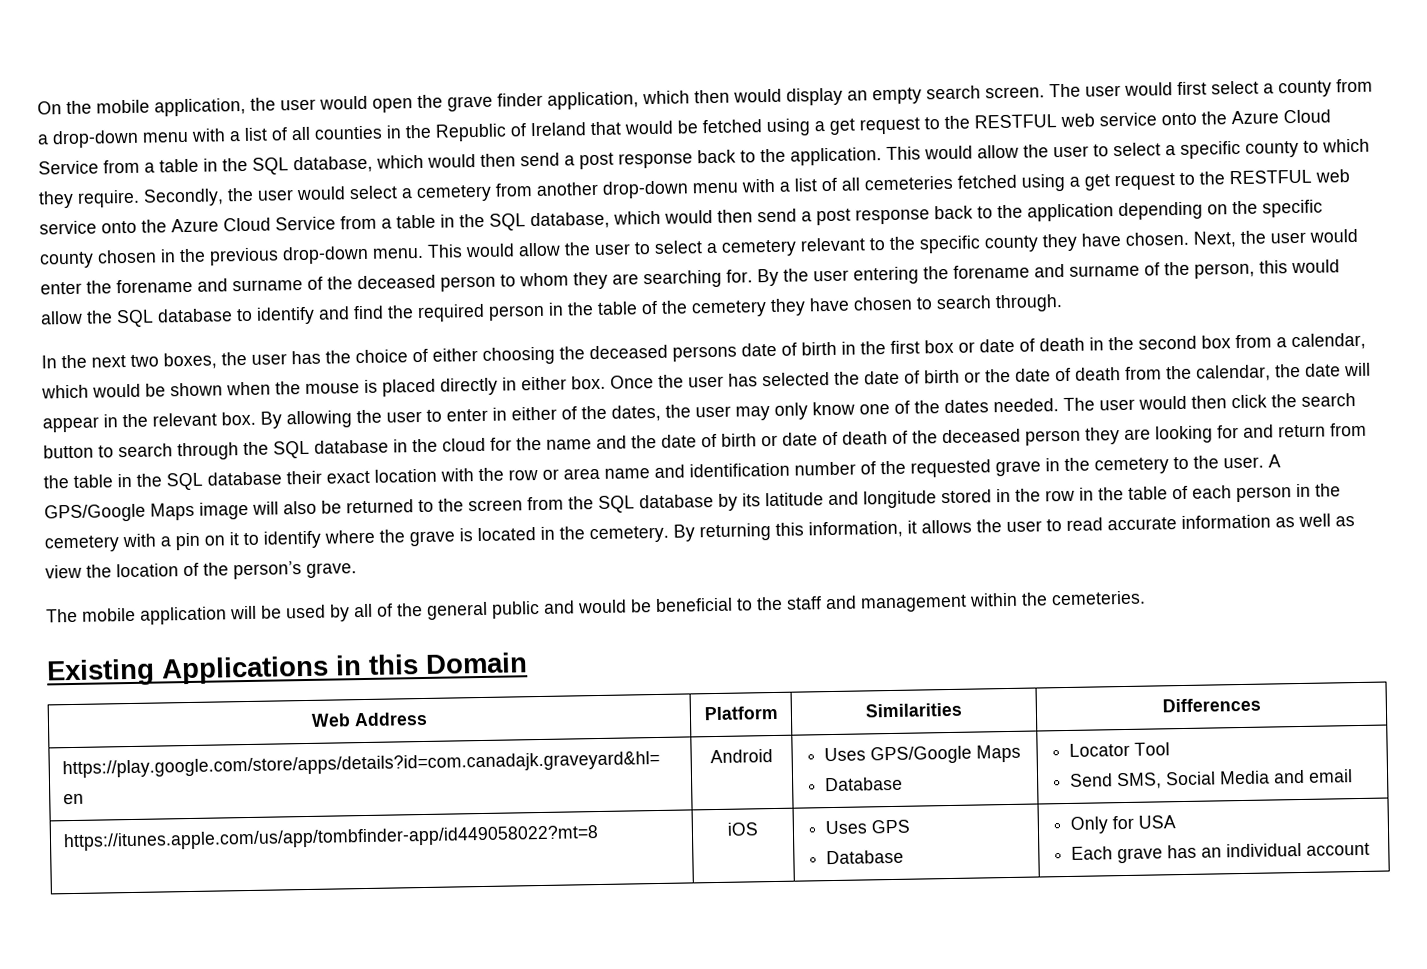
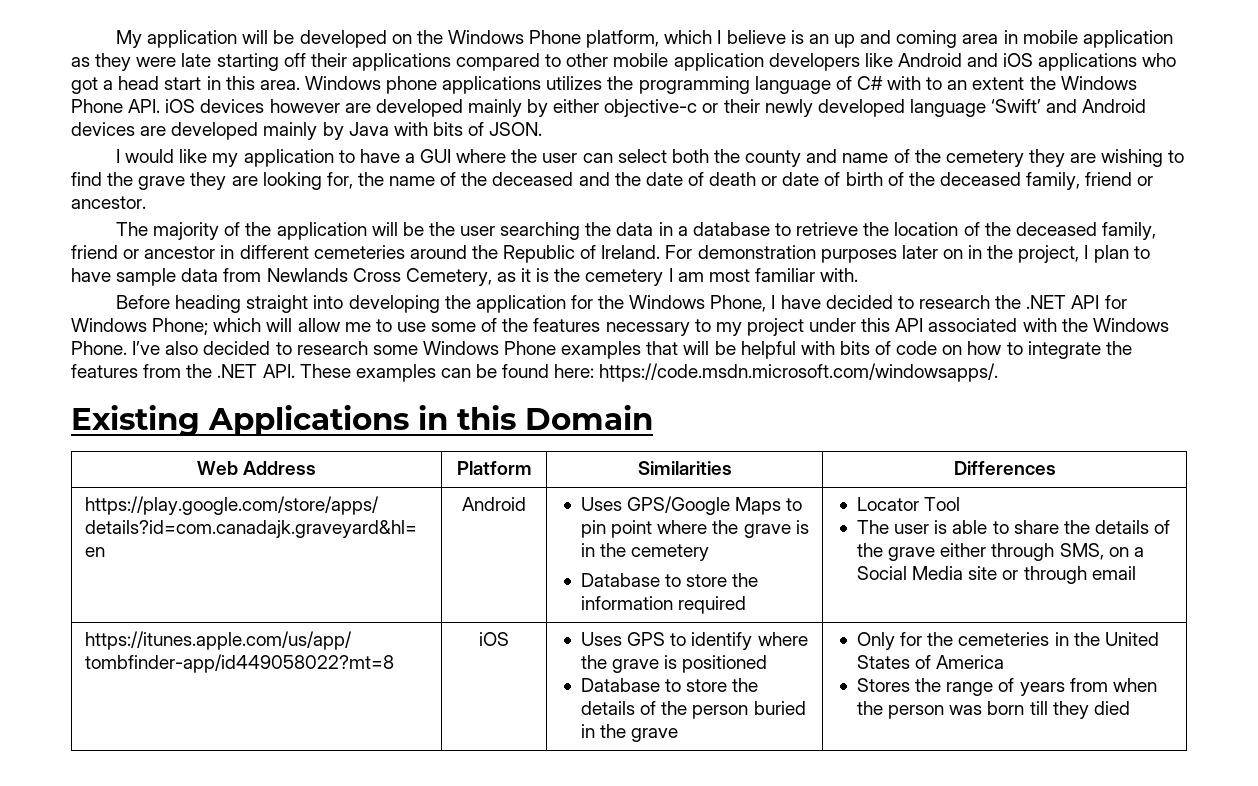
- On the mobile application, the user would open the grave finder application, which then would display an empty search screen. The user would first select a county from a drop-down menu with a list of all counties in the Republic of Ireland that would be fetched using a get request to the RESTFUL web service onto the Azure Cloud Service from a table in the SQL database, which would then send a post response back to the application. This would allow the user to select a specific county to which they require. Secondly, the user would select a cemetery from another drop-down menu with a list of all cemeteries fetched using a get request to the RESTFUL web service onto the Azure Cloud Service from a table in the SQL database, which would then send a post response back to the application depending on the specific county chosen in the previous drop-down menu. This would allow the user to select a cemetery relevant to the specific county they have chosen. Next, the user would enter the forename and surname of the deceased person to whom they are searching for. By the user entering the forename and surname of the person, this would allow the SQL database to identify and find the required person in the table of the cemetery they have chosen to search through.
- In the next two boxes, the user has the choice of either choosing the deceased persons date of birth in the first box or date of death in the second box from a calendar, which would be shown when the mouse is placed directly in either box. Once the user has selected the date of birth or the date of death from the calendar, the date will appear in the relevant box. By allowing the user to enter in either of the dates, the user may only know one of the dates needed. The user would then click the search button to search through the SQL database in the cloud for the name and the date of birth or date of death of the deceased person they are looking for and return from the table in the SQL database their exact location with the row or area name and identification number of the requested grave in the cemetery to the user. A GPS/Google Maps image will also be returned to the screen from the SQL database by its latitude and longitude stored in the row in the table of each person in the cemetery with a pin on it to identify where the grave is located in the cemetery. By returning this information, it allows the user to read accurate information as well as view the location of the person’s grave.
- The mobile application will be used by all of the general public and would be beneficial to the staff and management within the cemeteries.
+ My application will be developed on the Windows Phone platform, which I believe is an up and coming area in mobile application as they were late starting off their applications compared to other mobile application developers like Android and iOS applications who got a head start in this area. Windows phone applications utilizes the programming language of C# with to an extent the Windows Phone API. iOS devices however are developed mainly by either objective-c or their newly developed language ‘Swift’ and Android devices are developed mainly by Java with bits of JSON.
+ I would like my application to have a GUI where the user can select both the county and name of the cemetery they are wishing to find the grave they are looking for, the name of the deceased and the date of death or date of birth of the deceased family, friend or ancestor.
+ The majority of the application will be the user searching the data in a database to retrieve the location of the deceased family, friend or ancestor in different cemeteries around the Republic of Ireland. For demonstration purposes later on in the project, I plan to have sample data from Newlands Cross Cemetery, as it is the cemetery I am most familiar with.
+ Before heading straight into developing the application for the Windows Phone, I have decided to research the .NET API for Windows Phone; which will allow me to use some of the features necessary to my project under this API associated with the Windows Phone. I’ve also decided to research some Windows Phone examples that will be helpful with bits of code on how to integrate the features from the .NET API. These examples can be found here: https://code.msdn.microsoft.com/windowsapps/.
- Uses GPS/Google Maps
- Database | Locator Tool
- Send SMS, Social Media and email
+ Uses GPS/Google Maps to pin point where the grave is in the cemetery
+ Database to store the information required | Locator Tool
+ The user is able to share the details of the grave either through SMS, on a Social Media site or through email
- Uses GPS
- Database | Only for USA
- Each grave has an individual account
+ Uses GPS to identify where the grave is positioned
+ Database to store the details of the person buried in the grave | Only for the cemeteries in the United States of America
+ Stores the range of years from when the person was born till they died

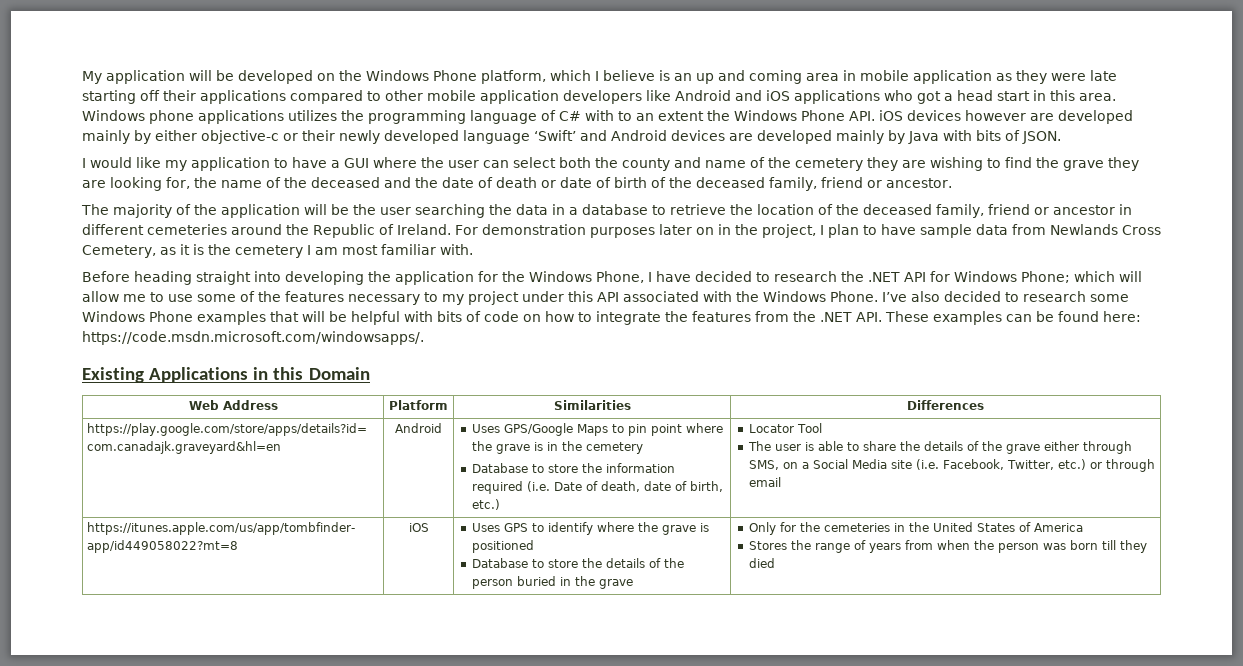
- Database to store the information required
+ Database to store the information required (i.e. Date of death, date of birth, etc.)
- The user is able to share the details of the grave either through SMS, on a Social Media site or through email
+ The user is able to share the details of the grave either through SMS, on a Social Media site (i.e. Facebook, Twitter, etc.) or through email

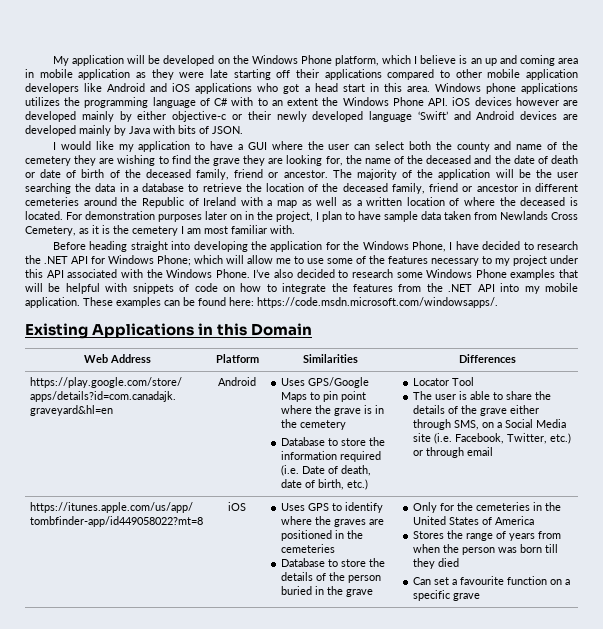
- I would like my application to have a GUI where the user can select both the county and name of the cemetery they are wishing to find the grave they are looking for, the name of the deceased and the date of death or date of birth of the deceased family, friend or ancestor.
- The majority of the application will be the user searching the data in a database to retrieve the location of the deceased family, friend or ancestor in different cemeteries around the Republic of Ireland.
+ I would like my application to have a GUI where the user can select both the county and name of the cemetery they are wishing to find the grave they are looking for, the name of the deceased and the date of death or date of birth of the deceased family, friend or ancestor. The majority of the application will be the user searching the data in a database to retrieve the location of the deceased family, friend or ancestor in different cemeteries around the Republic of Ireland with a map as well as a written location of where the deceased is located.
- For demonstration purposes later on in the project, I plan to have sample data from Newlands Cross Cemetery, as it is the cemetery I am most familiar with.
+ For demonstration purposes later on in the project, I plan to have sample data taken from Newlands Cross Cemetery, as it is the cemetery I am most familiar with.
- I’ve also decided to research some Windows Phone examples that will be helpful with bits of code on how to integrate the features from the .NET API. These examples can be found here: https://code.msdn.microsoft.com/windowsapps/.
+ I’ve also decided to research some Windows Phone examples that will be helpful with snippets of code on how to integrate the features from the .NET API into my mobile application. These examples can be found here: https://code.msdn.microsoft.com/windowsapps/.
- Uses GPS to identify where the grave is positioned
+ Uses GPS to identify where the graves are positioned in the cemeteries
+ Can set a favourite function on a specific grave

